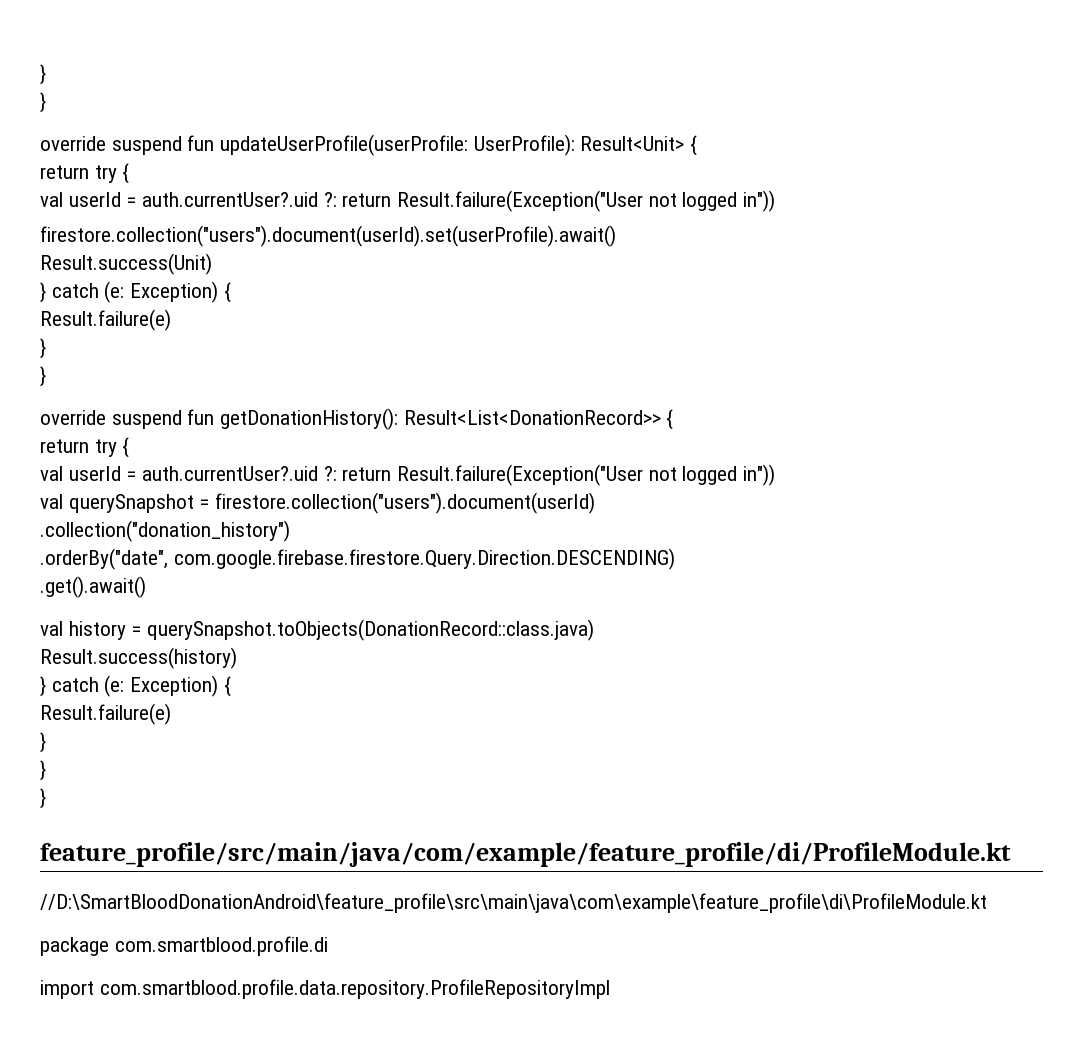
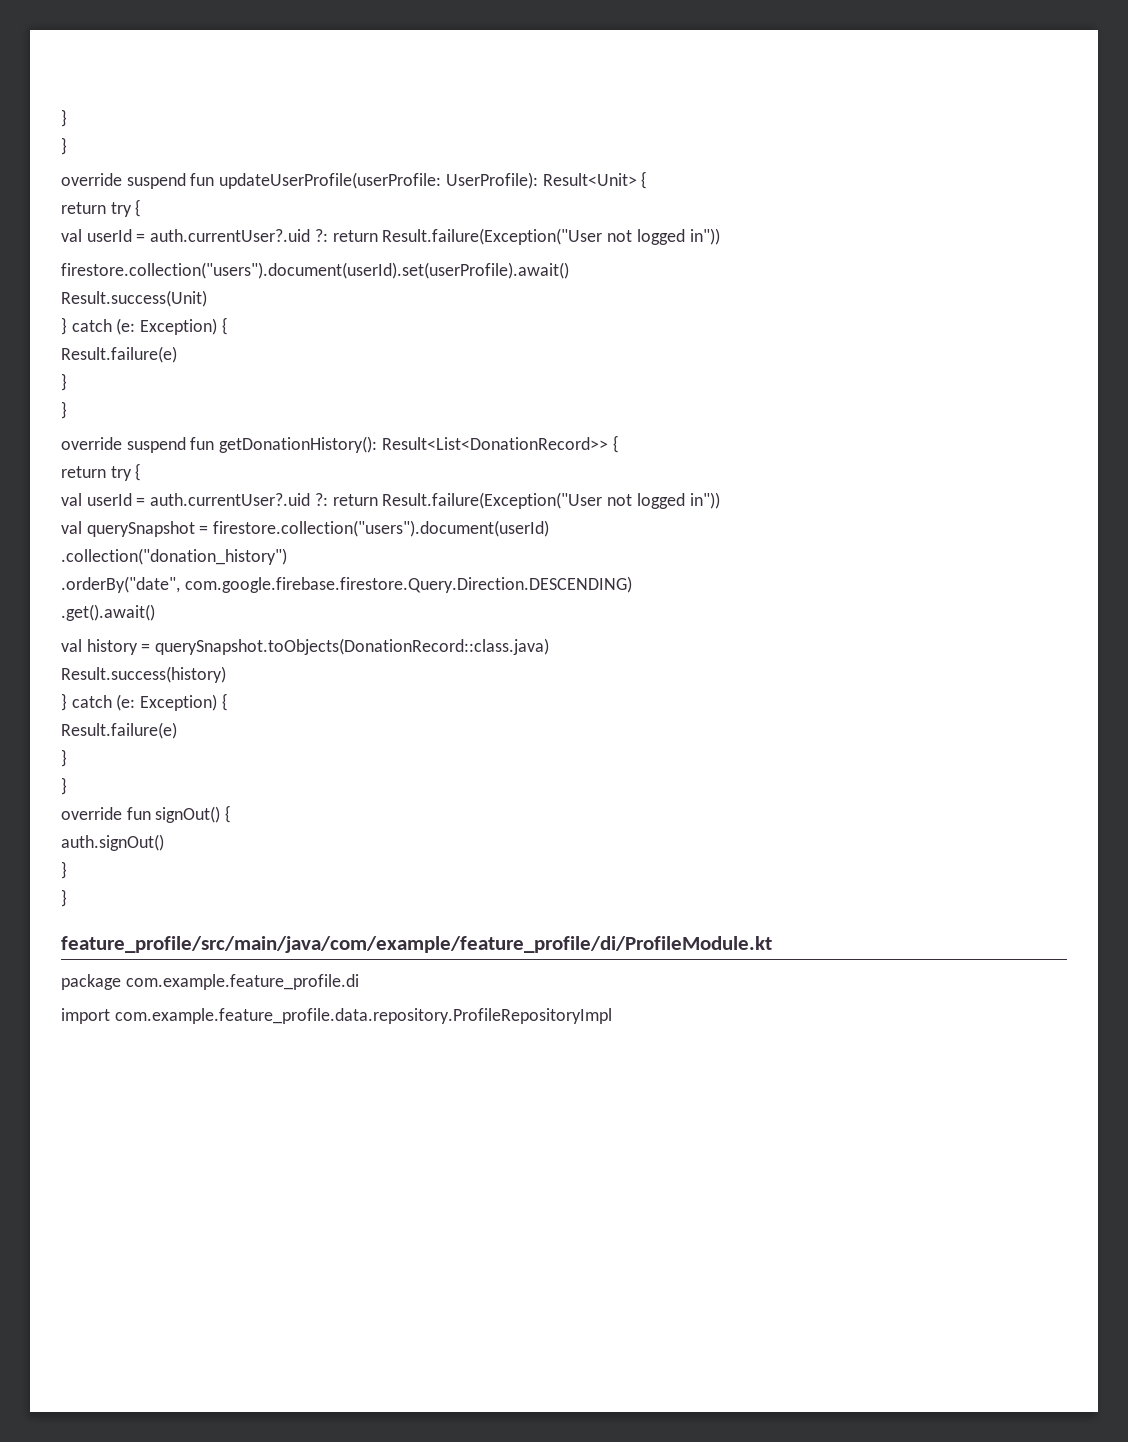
+ override fun signOut() {
+ auth.signOut()
+ }
- //D:\SmartBloodDonationAndroid\feature_profile\src\main\java\com\example\feature_profile\di\ProfileModule.kt
- package com.smartblood.profile.di
+ package com.example.feature_profile.di
- import com.smartblood.profile.data.repository.ProfileRepositoryImpl
+ import com.example.feature_profile.data.repository.ProfileRepositoryImpl

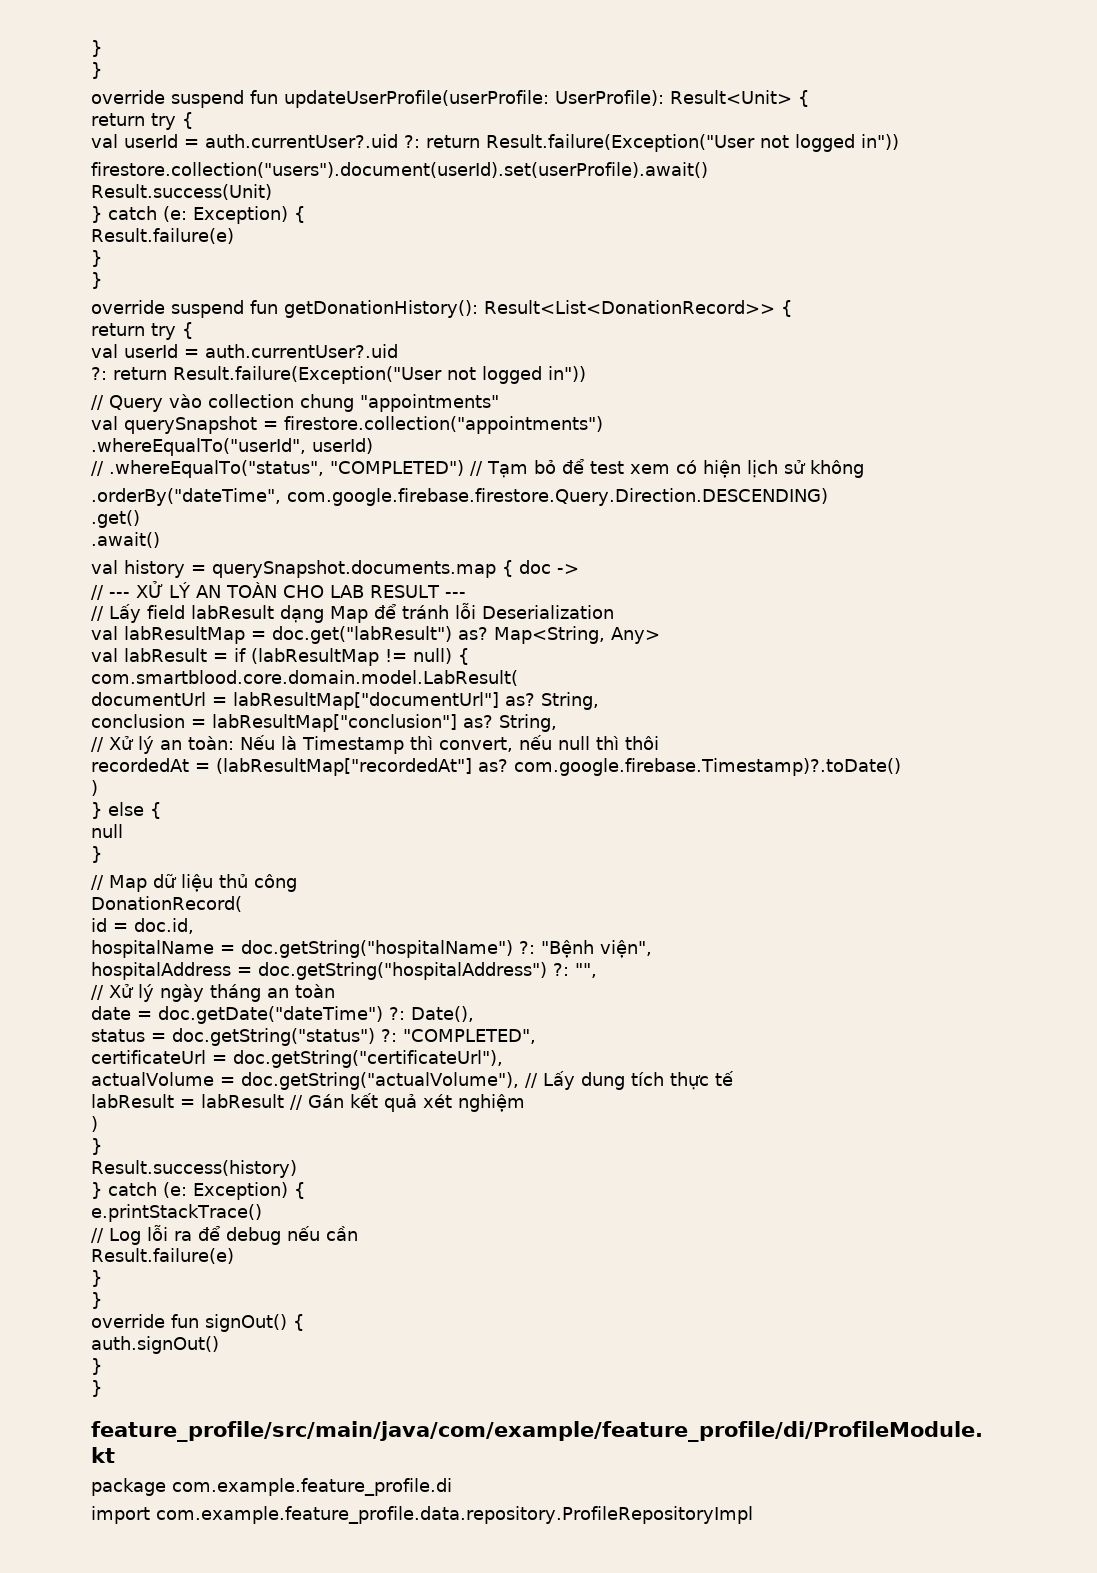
  override suspend fun getDonationHistory(): Result<List<DonationRecord>> {
  return try {
- val userId = auth.currentUser?.uid ?: return Result.failure(Exception("User not logged in"))
- val querySnapshot = firestore.collection("users").document(userId)
- .collection("donation_history")
- .orderBy("date", com.google.firebase.firestore.Query.Direction.DESCENDING)
+ val userId = auth.currentUser?.uid
+ ?: return Result.failure(Exception("User not logged in"))
+ // Query vào collection chung "appointments"
+ val querySnapshot = firestore.collection("appointments")
+ .whereEqualTo("userId", userId)
+ // .whereEqualTo("status", "COMPLETED") // Tạm bỏ để test xem có hiện lịch sử không
+ .orderBy("dateTime", com.google.firebase.firestore.Query.Direction.DESCENDING)
- .get().await()
+ .get()
+ .await()
- val history = querySnapshot.toObjects(DonationRecord::class.java)
+ val history = querySnapshot.documents.map { doc ->
+ // --- XỬ LÝ AN TOÀN CHO LAB RESULT ---
+ // Lấy field labResult dạng Map để tránh lỗi Deserialization
+ val labResultMap = doc.get("labResult") as? Map<String, Any>
+ val labResult = if (labResultMap != null) {
+ com.smartblood.core.domain.model.LabResult(
+ documentUrl = labResultMap["documentUrl"] as? String,
+ conclusion = labResultMap["conclusion"] as? String,
+ // Xử lý an toàn: Nếu là Timestamp thì convert, nếu null thì thôi
+ recordedAt = (labResultMap["recordedAt"] as? com.google.firebase.Timestamp)?.toDate()
+ )
+ } else {
+ null
+ }
+ // Map dữ liệu thủ công
+ DonationRecord(
+ id = doc.id,
+ hospitalName = doc.getString("hospitalName") ?: "Bệnh viện",
+ hospitalAddress = doc.getString("hospitalAddress") ?: "",
+ // Xử lý ngày tháng an toàn
+ date = doc.getDate("dateTime") ?: Date(),
+ status = doc.getString("status") ?: "COMPLETED",
+ certificateUrl = doc.getString("certificateUrl"),
+ actualVolume = doc.getString("actualVolume"), // Lấy dung tích thực tế
+ labResult = labResult // Gán kết quả xét nghiệm
+ )
+ }
+ e.printStackTrace()
+ // Log lỗi ra để debug nếu cần

